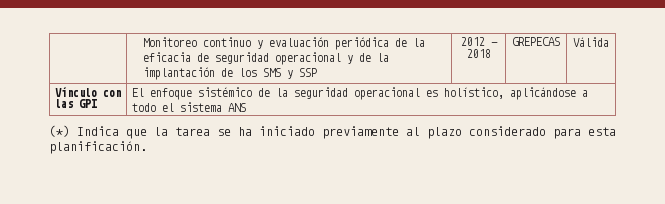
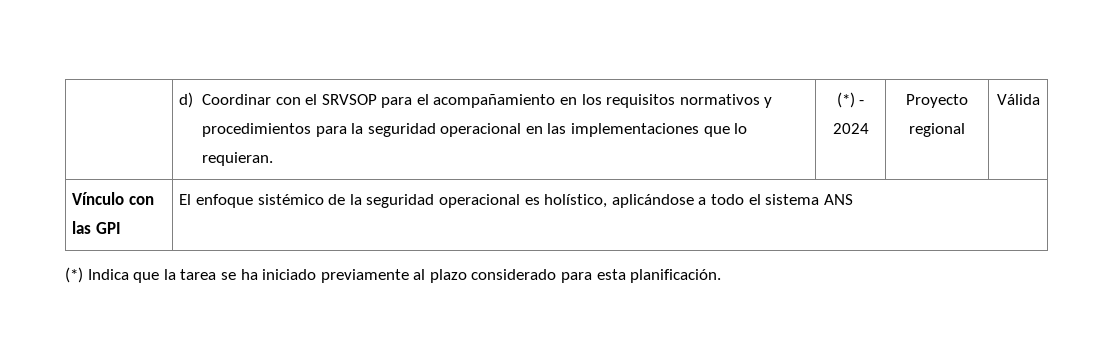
- | Monitoreo continuo y evaluación periódica de la eficacia de seguridad operacional y de la implantación de los SMS y SSP | 2012 - 2018 | GREPECAS | Válida
+ | d) Coordinar con el SRVSOP para el acompañamiento en los requisitos normativos y procedimientos para la seguridad operacional en las implementaciones que lo requieran. | (*) - 2024 | Proyecto regional | Válida

